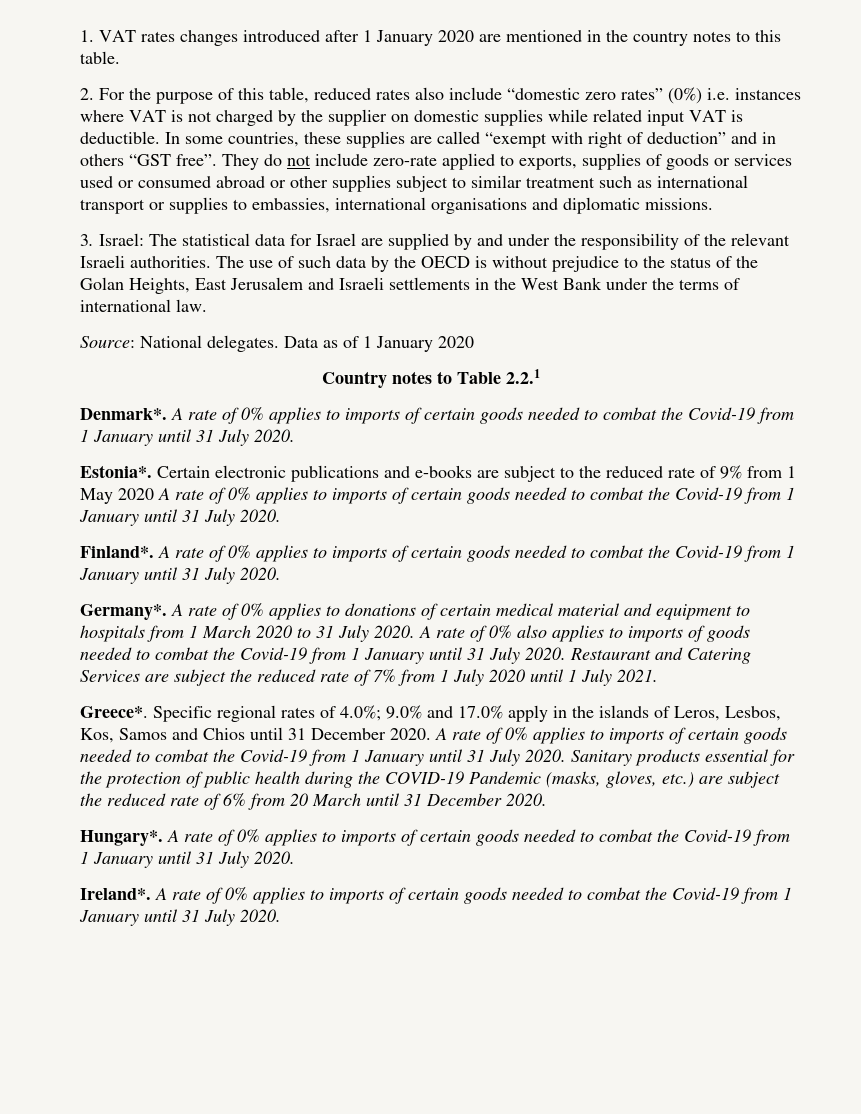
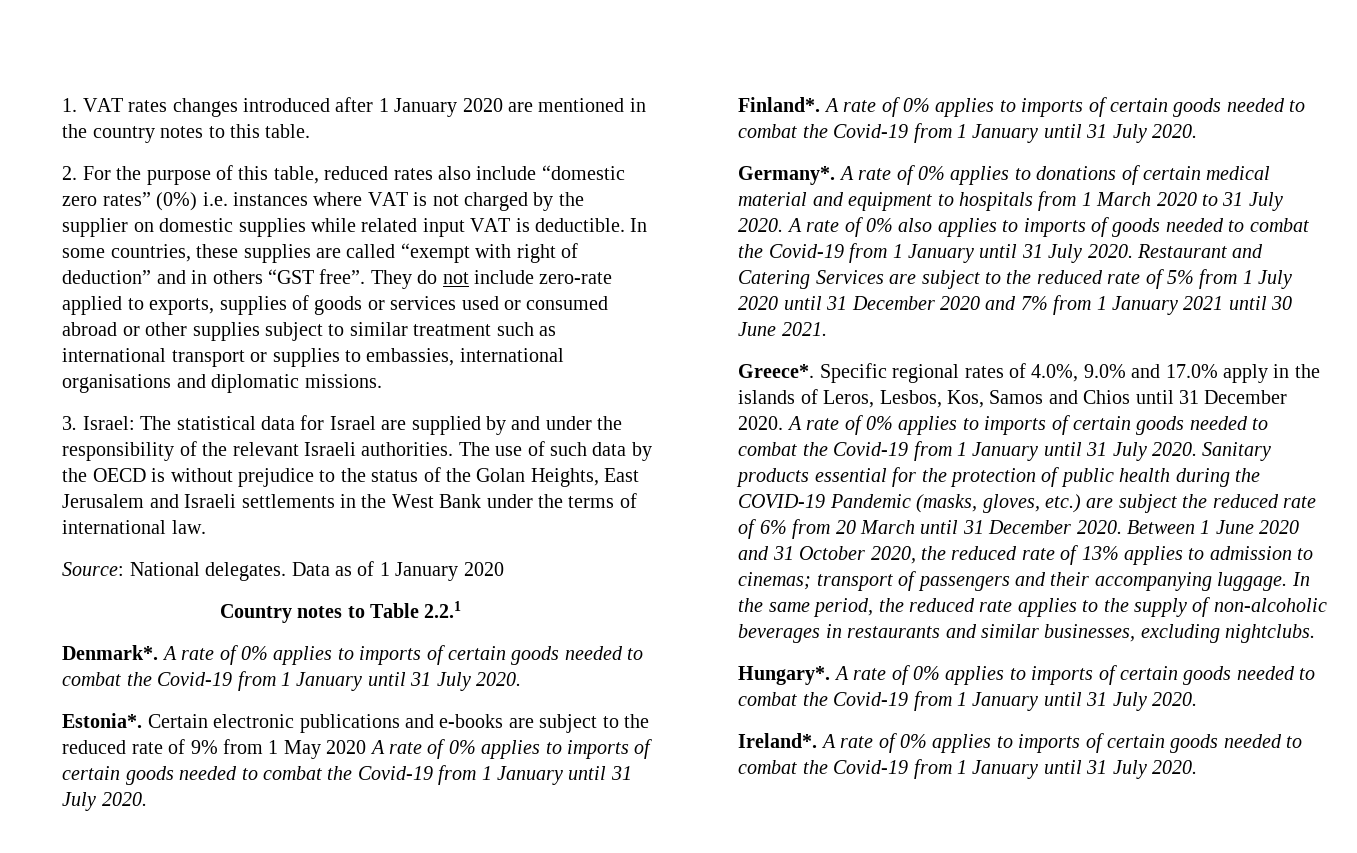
- Restaurant and Catering Services are subject the reduced rate of 7% from 1 July 2020 until 1 July 2021.
+ Restaurant and Catering Services are subject to the reduced rate of 5% from 1 July 2020 until 31 December 2020 and 7% from 1 January 2021 until 30 June 2021.
- Specific regional rates of 4.0%; 9.0% and 17.0% apply in the islands of Leros, Lesbos, Kos, Samos and Chios until 31 December 2020.
+ Specific regional rates of 4.0%, 9.0% and 17.0% apply in the islands of Leros, Lesbos, Kos, Samos and Chios until 31 December 2020.
+ Between 1 June 2020 and 31 October 2020, the reduced rate of 13% applies to admission to cinemas; transport of passengers and their accompanying luggage. In the same period, the reduced rate applies to the supply of non-alcoholic beverages in restaurants and similar businesses, excluding nightclubs.

